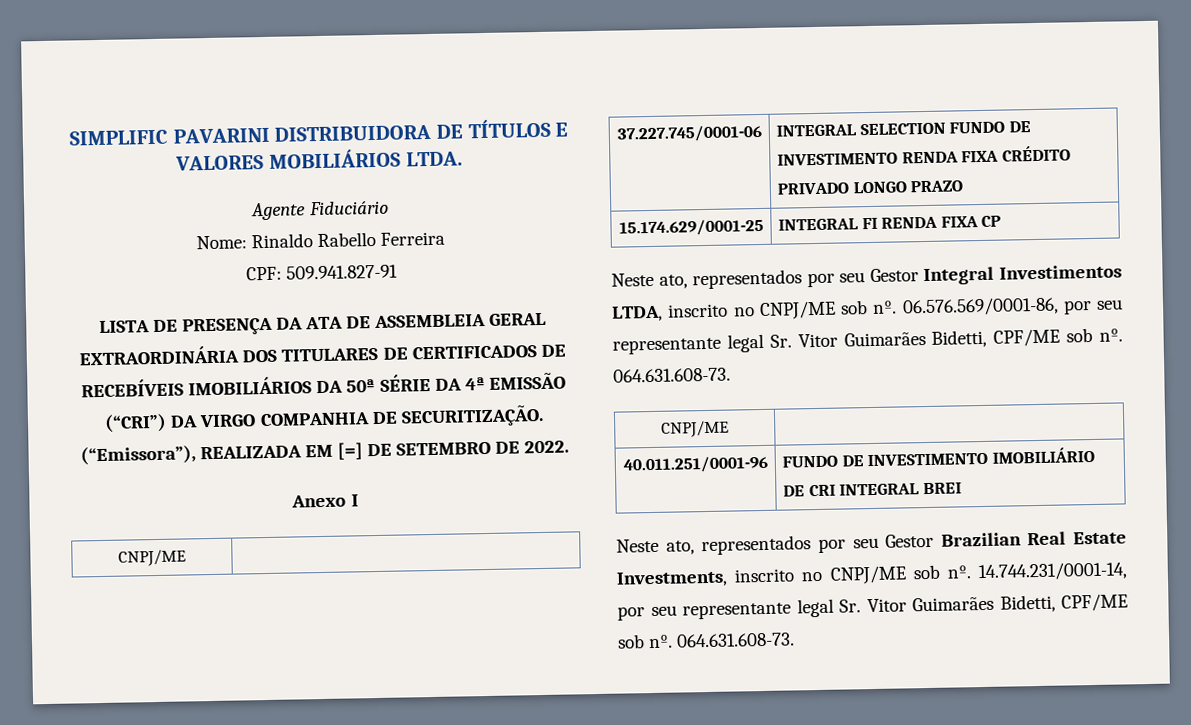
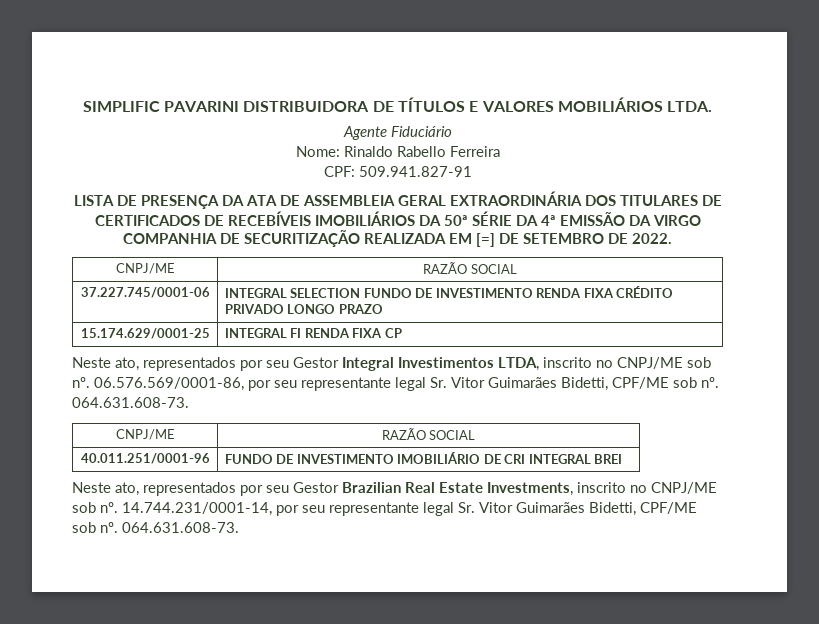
- LISTA DE PRESENÇA DA ATA DE ASSEMBLEIA GERAL EXTRAORDINÁRIA DOS TITULARES DE CERTIFICADOS DE RECEBÍVEIS IMOBILIÁRIOS DA 50ª SÉRIE DA 4ª EMISSÃO (“CRI”) DA VIRGO COMPANHIA DE SECURITIZAÇÃO. (“Emissora”), REALIZADA EM [=] DE SETEMBRO DE 2022.
- Anexo I
- CNPJ/ME |
+ LISTA DE PRESENÇA DA ATA DE ASSEMBLEIA GERAL EXTRAORDINÁRIA DOS TITULARES DE CERTIFICADOS DE RECEBÍVEIS IMOBILIÁRIOS DA 50ª SÉRIE DA 4ª EMISSÃO DA VIRGO COMPANHIA DE SECURITIZAÇÃO REALIZADA EM [=] DE SETEMBRO DE 2022.
+ CNPJ/ME | RAZÃO SOCIAL
  06.576.569/0001-86, por seu representante legal Sr. Vitor Guimarães Bidetti, CPF/ME sob nº. 064.631.608-73.
- CNPJ/ME |
+ CNPJ/ME | RAZÃO SOCIAL

